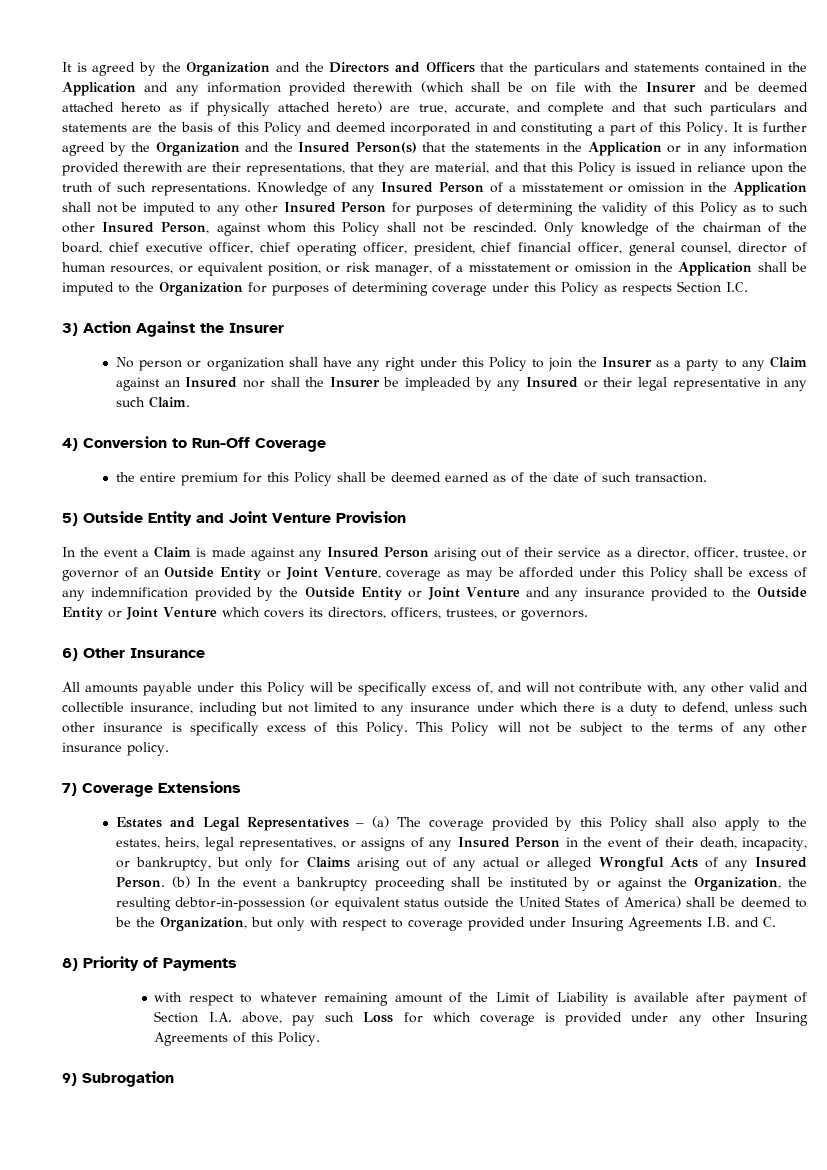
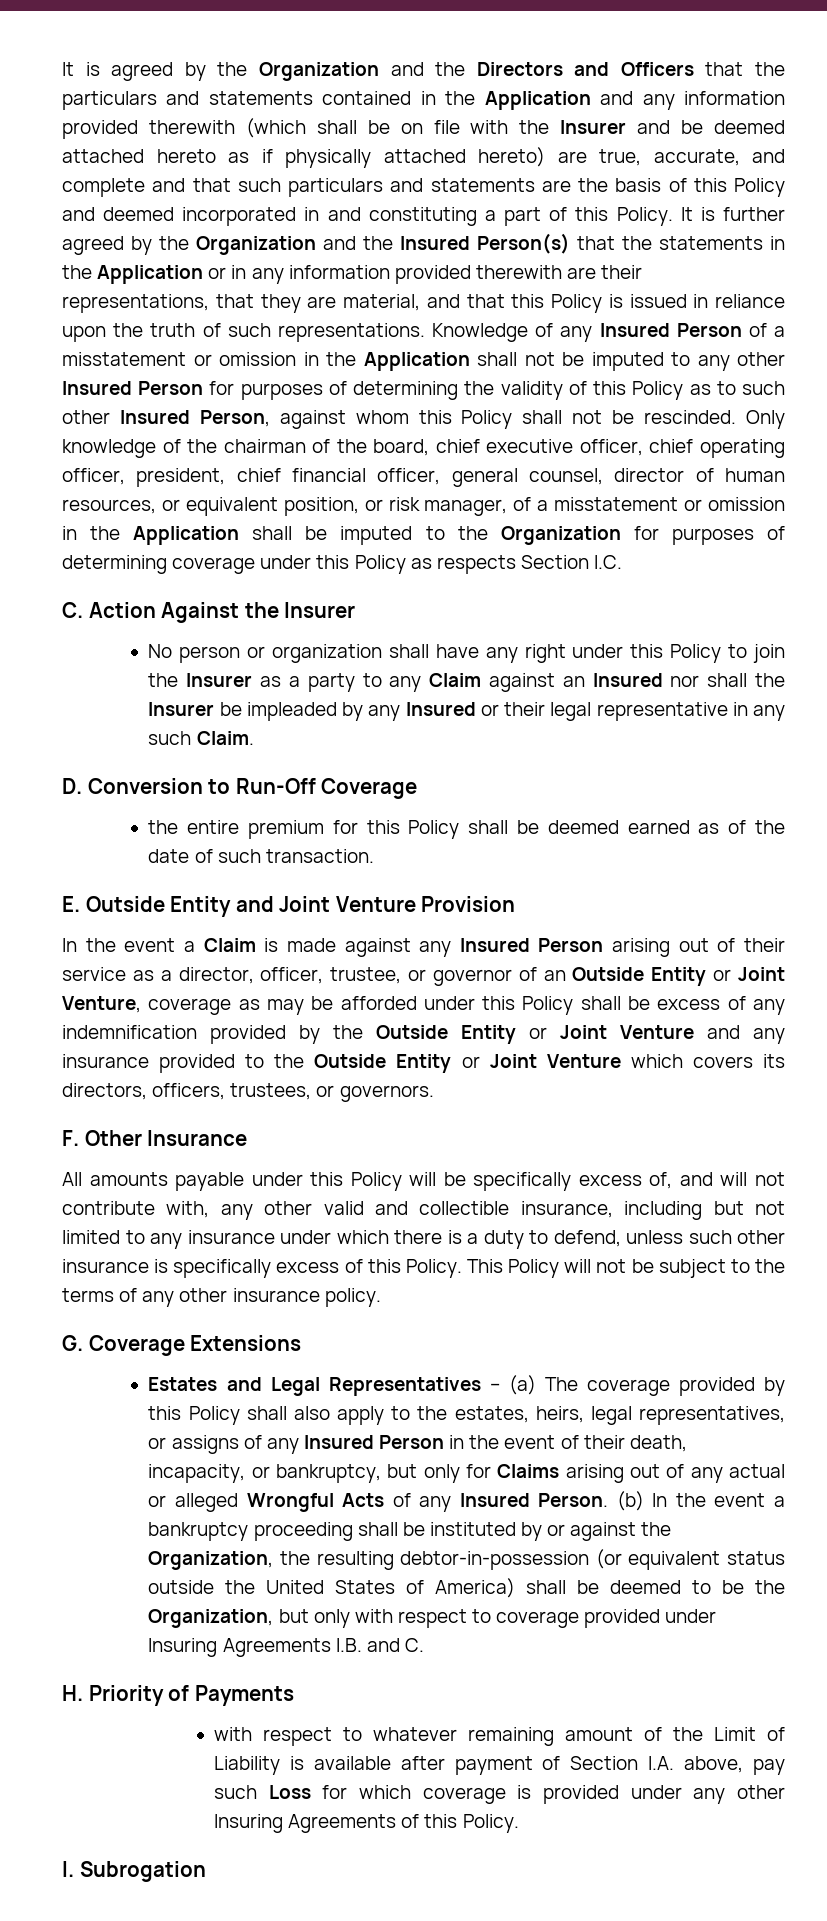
- 3) Action Against the Insurer
+ C. Action Against the Insurer
- 4) Conversion to Run-Off Coverage
+ D. Conversion to Run-Off Coverage
- 5) Outside Entity and Joint Venture Provision
+ E. Outside Entity and Joint Venture Provision
- 6) Other Insurance
+ F. Other Insurance
- 7) Coverage Extensions
+ G. Coverage Extensions
- 8) Priority of Payments
+ H. Priority of Payments
- 9) Subrogation
+ I. Subrogation

